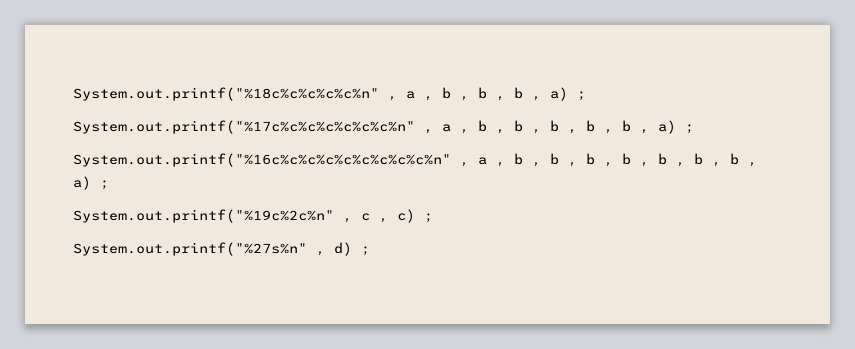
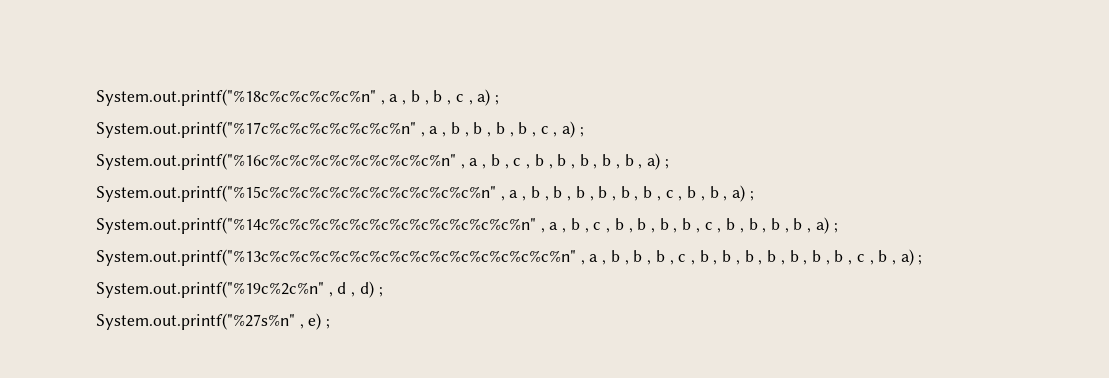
- System.out.printf("%18c%c%c%c%c%n" , a , b , b , b , a) ;
+ System.out.printf("%18c%c%c%c%c%n" , a , b , b , c , a) ;
- System.out.printf("%17c%c%c%c%c%c%c%n" , a , b , b , b , b , b , a) ;
- System.out.printf("%16c%c%c%c%c%c%c%c%c%n" , a , b , b , b , b , b , b , b , a) ;
+ System.out.printf("%17c%c%c%c%c%c%c%n" , a , b , b , b , b , c , a) ;
+ System.out.printf("%16c%c%c%c%c%c%c%c%c%n" , a , b , c , b , b , b , b , b , a) ;
+ System.out.printf("%15c%c%c%c%c%c%c%c%c%c%c%n" , a , b , b , b , b , b , b , c , b , b , a) ;
+ System.out.printf("%14c%c%c%c%c%c%c%c%c%c%c%c%c%n" , a , b , c , b , b , b , b , c , b , b , b , b , a) ;
+ System.out.printf("%13c%c%c%c%c%c%c%c%c%c%c%c%c%c%c%n" , a , b , b , b , c , b , b , b , b , b , b , b , c , b , a) ;
- System.out.printf("%19c%2c%n" , c , c) ;
+ System.out.printf("%19c%2c%n" , d , d) ;
- System.out.printf("%27s%n" , d) ;
+ System.out.printf("%27s%n" , e) ;

